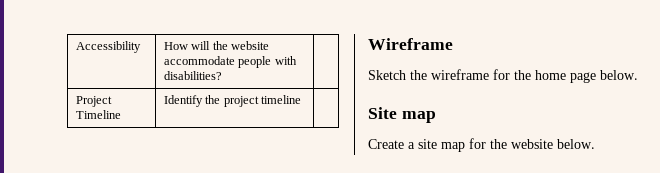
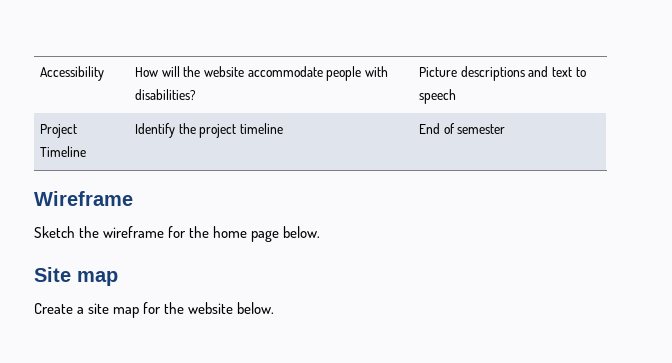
- Accessibility | How will the website accommodate people with disabilities? |
+ Accessibility | How will the website accommodate people with disabilities? | Picture descriptions and text to speech
- Project Timeline | Identify the project timeline |
+ Project Timeline | Identify the project timeline | End of semester

